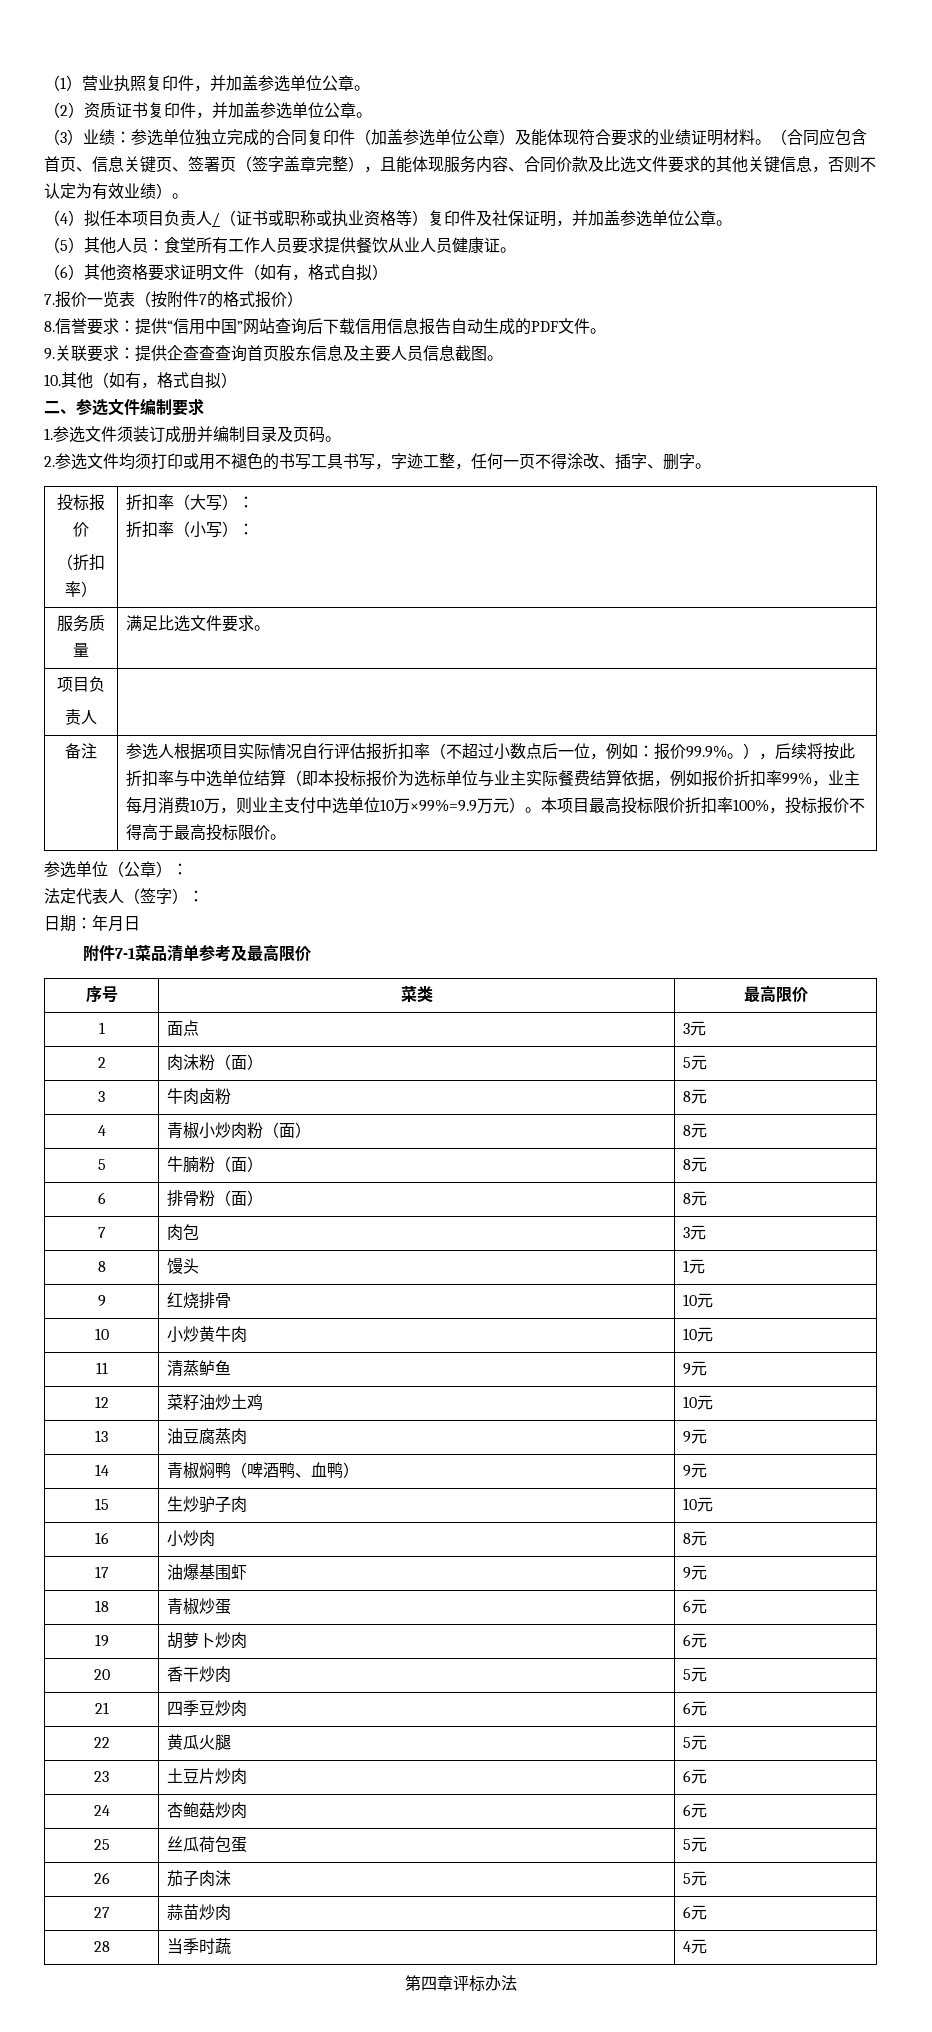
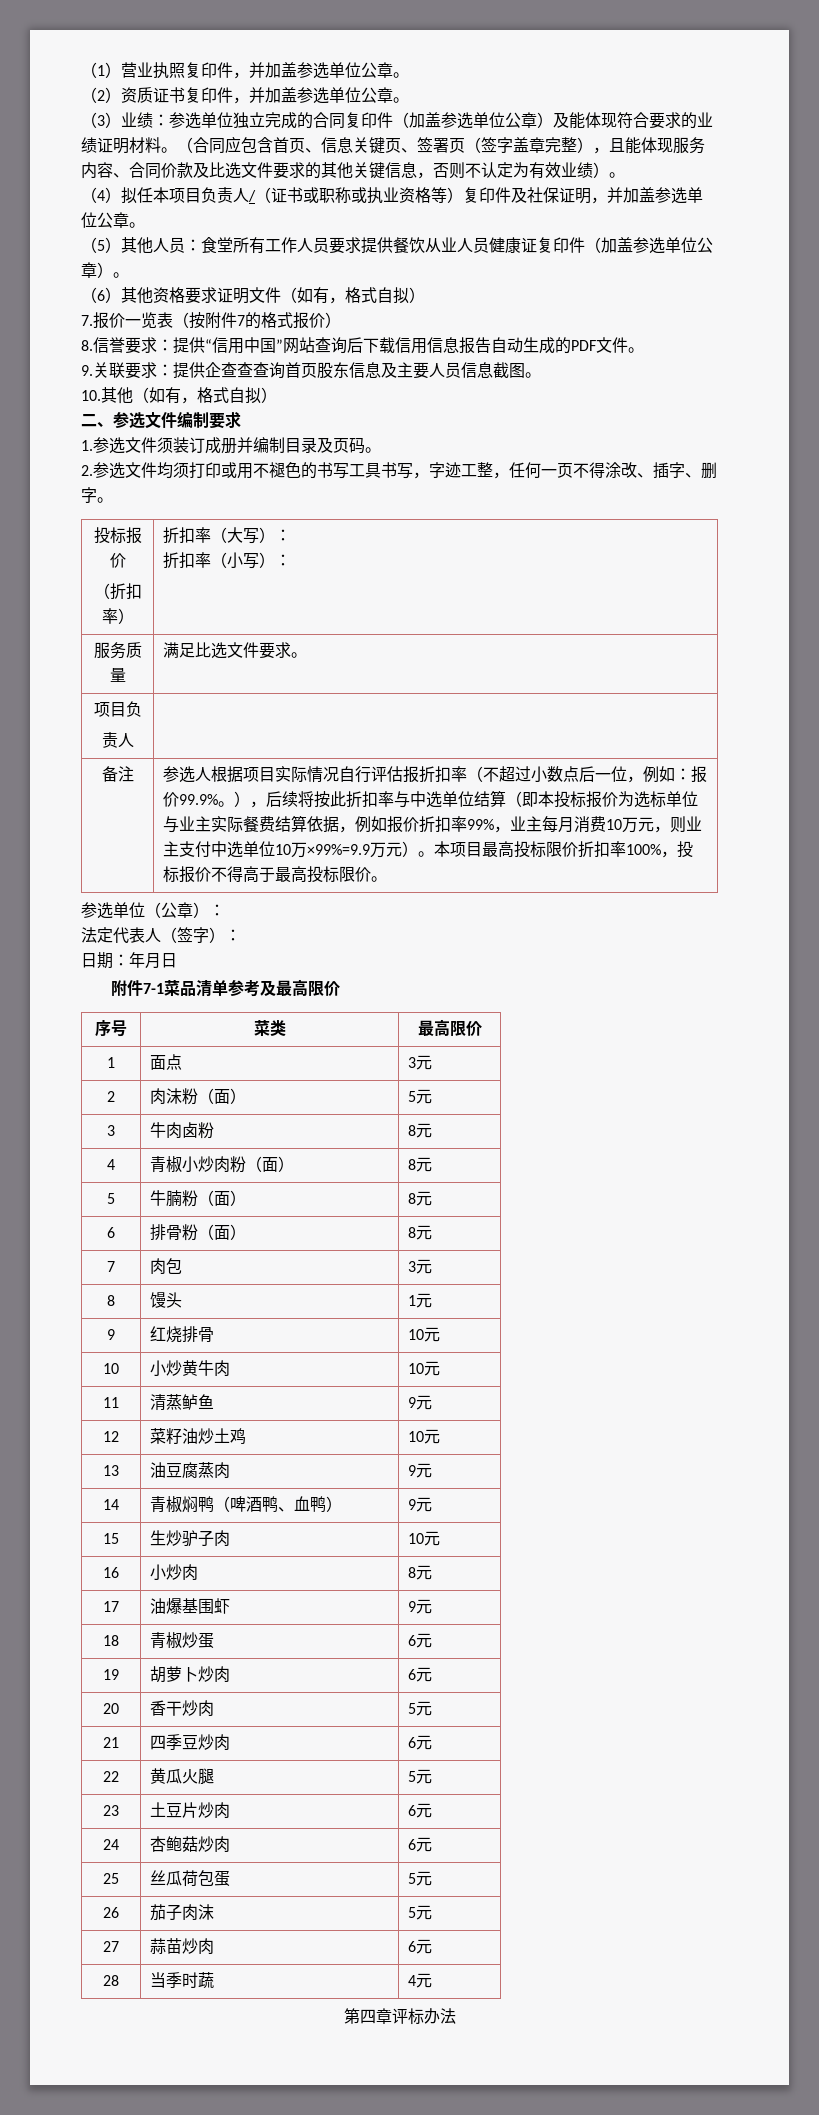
- （5）其他人员：食堂所有工作人员要求提供餐饮从业人员健康证。
+ （5）其他人员：食堂所有工作人员要求提供餐饮从业人员健康证复印件（加盖参选单位公章）。
- 参选人根据项目实际情况自行评估报折扣率（不超过小数点后一位，例如：报价99.9%。），后续将按此折扣率与中选单位结算（即本投标报价为选标单位与业主实际餐费结算依据，例如报价折扣率99%，业主每月消费10万，则业主支付中选单位10万×99%=9.9万元）。
+ 参选人根据项目实际情况自行评估报折扣率（不超过小数点后一位，例如：报价99.9%。），后续将按此折扣率与中选单位结算（即本投标报价为选标单位与业主实际餐费结算依据，例如报价折扣率99%，业主每月消费10万元，则业主支付中选单位10万×99%=9.9万元）。

